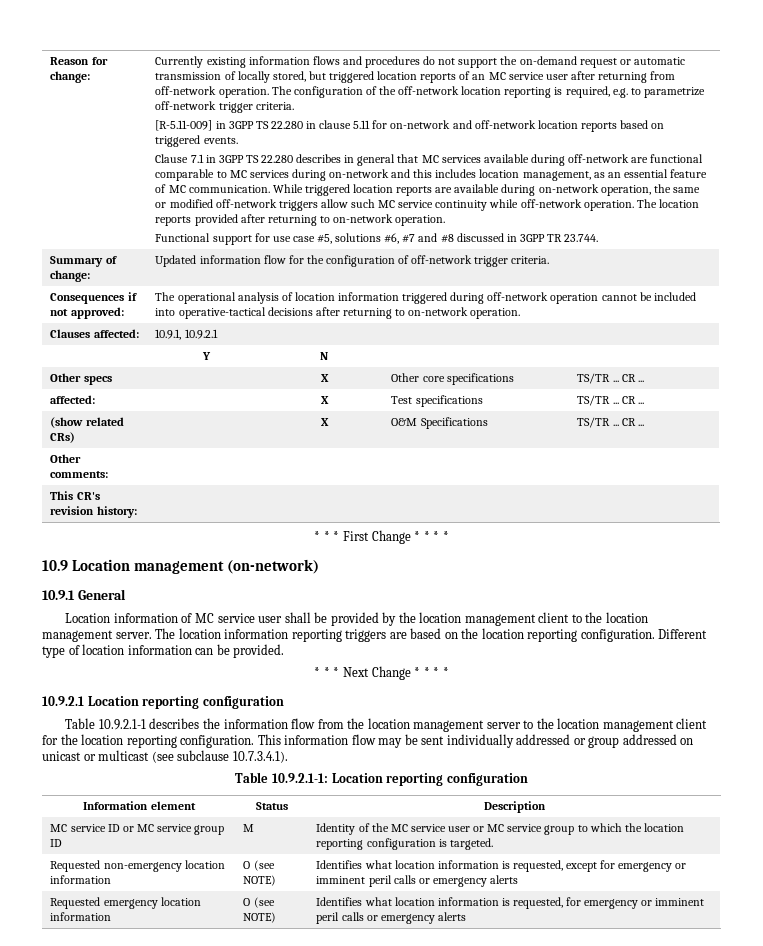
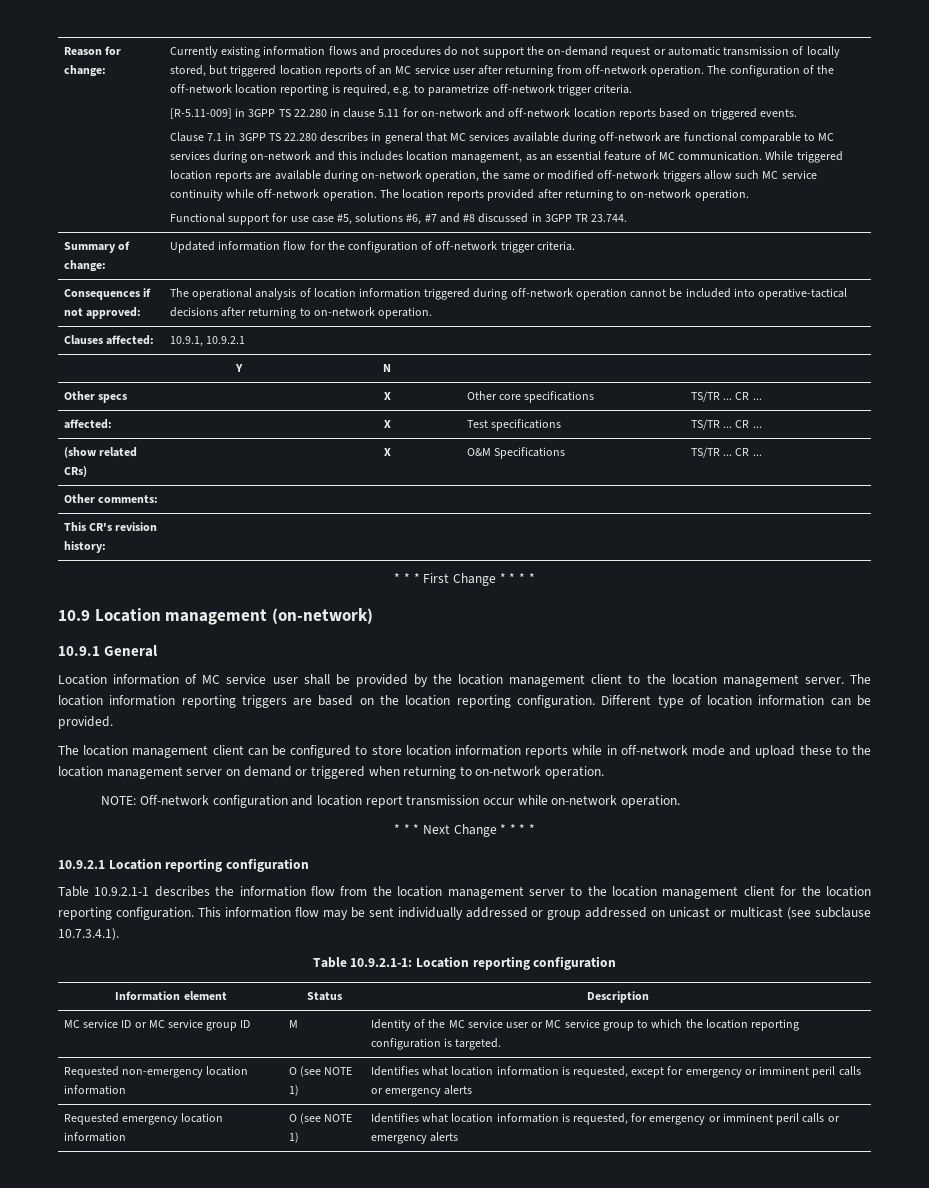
+ The location management client can be configured to store location information reports while in off-network mode and upload these to the location management server on demand or triggered when returning to on-network operation.
+ NOTE: Off-network configuration and location report transmission occur while on-network operation.
- Requested non-emergency location information | O (see NOTE) | Identifies what location information is requested, except for emergency or imminent peril calls or emergency alerts
+ Requested non-emergency location information | O (see NOTE 1) | Identifies what location information is requested, except for emergency or imminent peril calls or emergency alerts
- Requested emergency location information | O (see NOTE) | Identifies what location information is requested, for emergency or imminent peril calls or emergency alerts
+ Requested emergency location information | O (see NOTE 1) | Identifies what location information is requested, for emergency or imminent peril calls or emergency alerts

